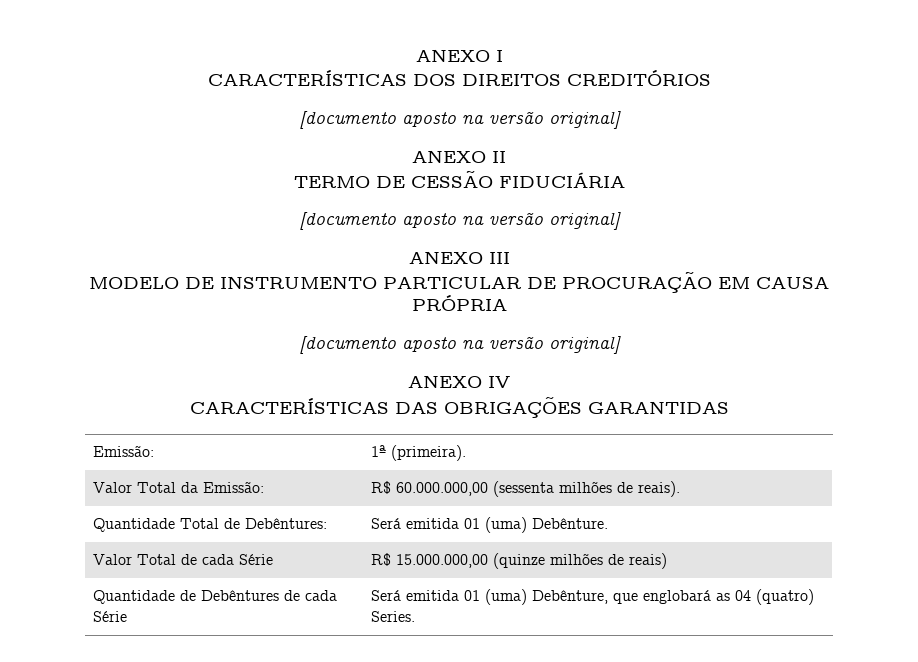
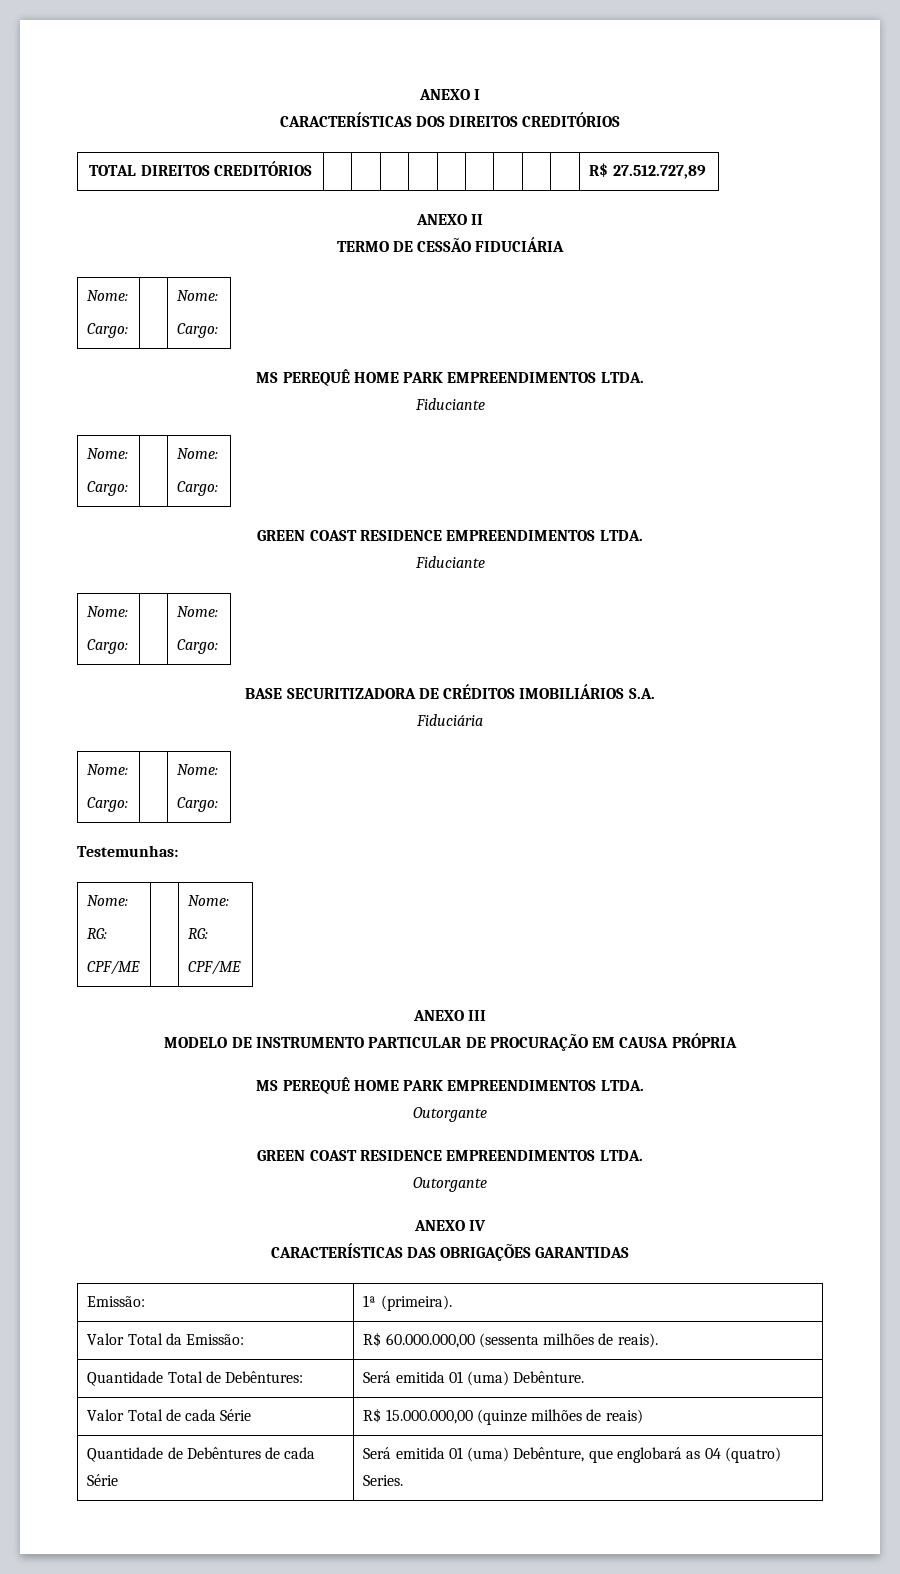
  CARACTERÍSTICAS DOS DIREITOS CREDITÓRIOS
- [documento aposto na versão original]
+ TOTAL DIREITOS CREDITÓRIOS | | | | | | | | | | R$ 27.512.727,89
  TERMO DE CESSÃO FIDUCIÁRIA
- [documento aposto na versão original]
+ Nome:
+ Cargo: | | Nome:
+ Cargo:
+ MS PEREQUÊ HOME PARK EMPREENDIMENTOS LTDA.
+ Fiduciante
+ Nome:
+ Cargo: | | Nome:
+ Cargo:
+ GREEN COAST RESIDENCE EMPREENDIMENTOS LTDA.
+ Fiduciante
+ Nome:
+ Cargo: | | Nome:
+ Cargo:
+ BASE SECURITIZADORA DE CRÉDITOS IMOBILIÁRIOS S.A.
+ Fiduciária
+ Nome:
+ Cargo: | | Nome:
+ Cargo:
+ Testemunhas:
+ Nome:
+ RG:
+ CPF/ME | | Nome:
+ RG:
+ CPF/ME
  MODELO DE INSTRUMENTO PARTICULAR DE PROCURAÇÃO EM CAUSA PRÓPRIA
- [documento aposto na versão original]
+ MS PEREQUÊ HOME PARK EMPREENDIMENTOS LTDA.
+ Outorgante
+ GREEN COAST RESIDENCE EMPREENDIMENTOS LTDA.
+ Outorgante

